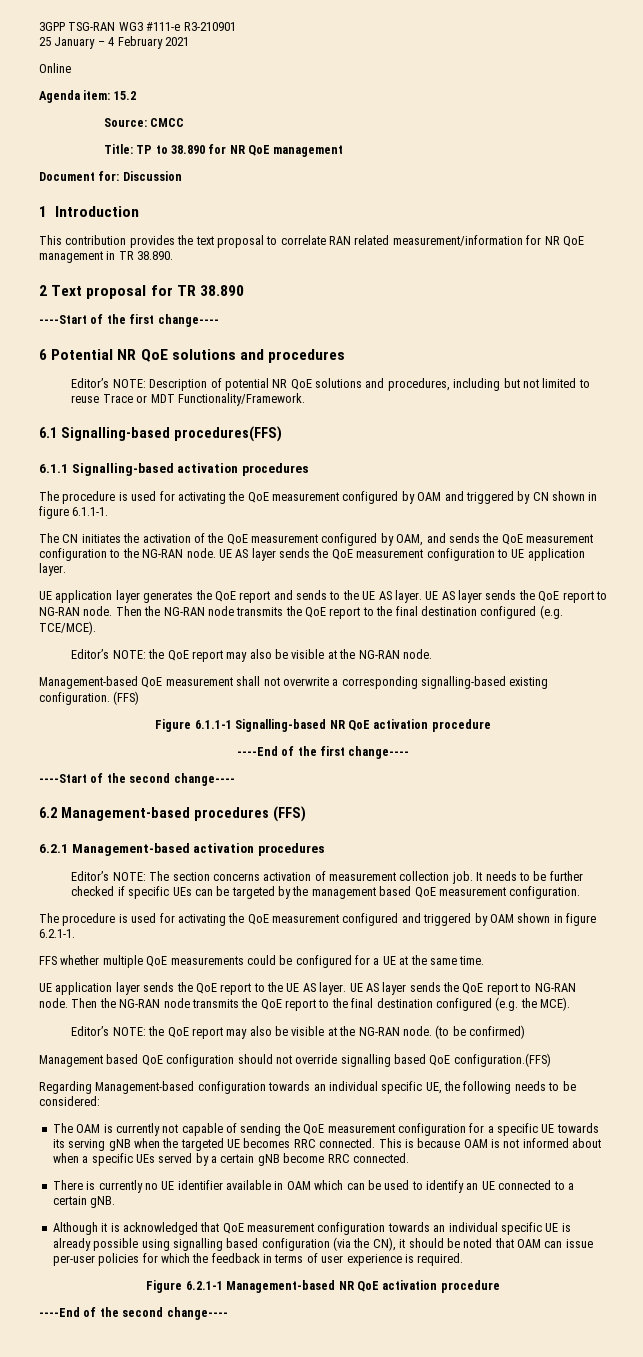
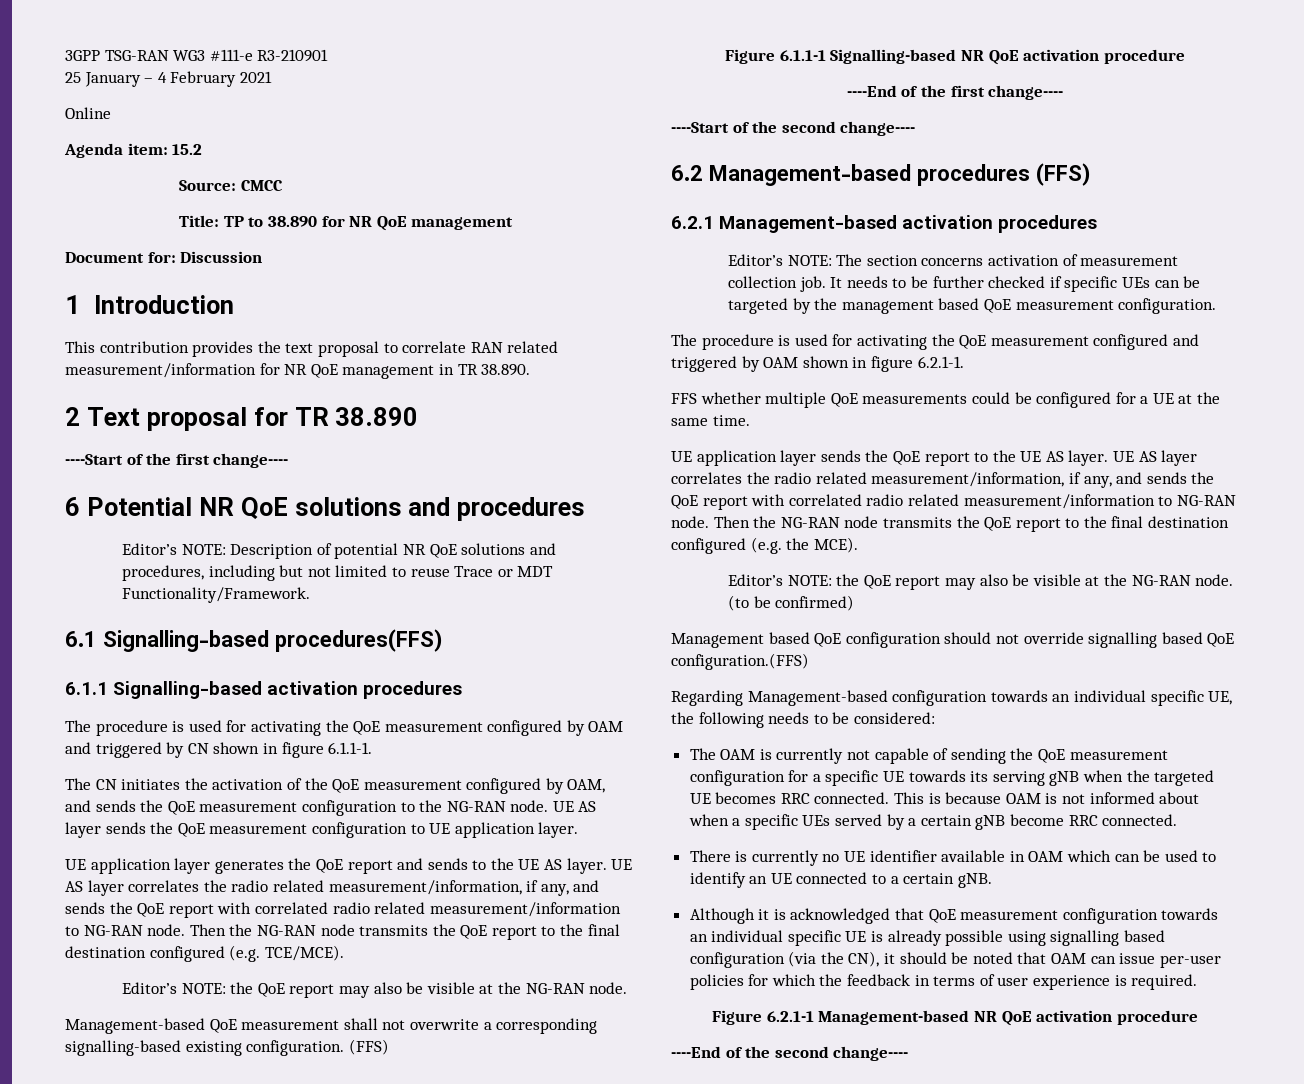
- UE application layer generates the QoE report and sends to the UE AS layer. UE AS layer sends the QoE report to NG-RAN node.
+ UE application layer generates the QoE report and sends to the UE AS layer. UE AS layer correlates the radio related measurement/information, if any, and sends the QoE report with correlated radio related measurement/information to NG-RAN node.
- UE application layer sends the QoE report to the UE AS layer. UE AS layer sends the QoE report to NG-RAN node.
+ UE application layer sends the QoE report to the UE AS layer. UE AS layer correlates the radio related measurement/information, if any, and sends the QoE report with correlated radio related measurement/information to NG-RAN node.

